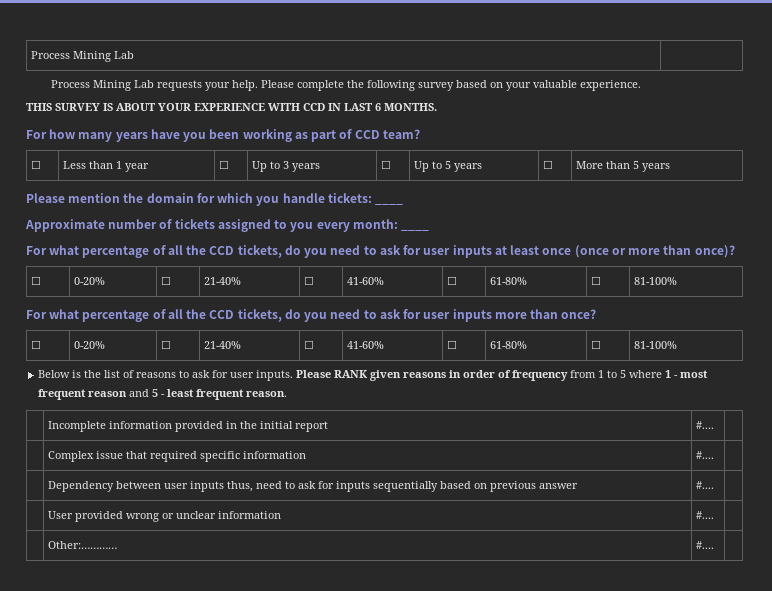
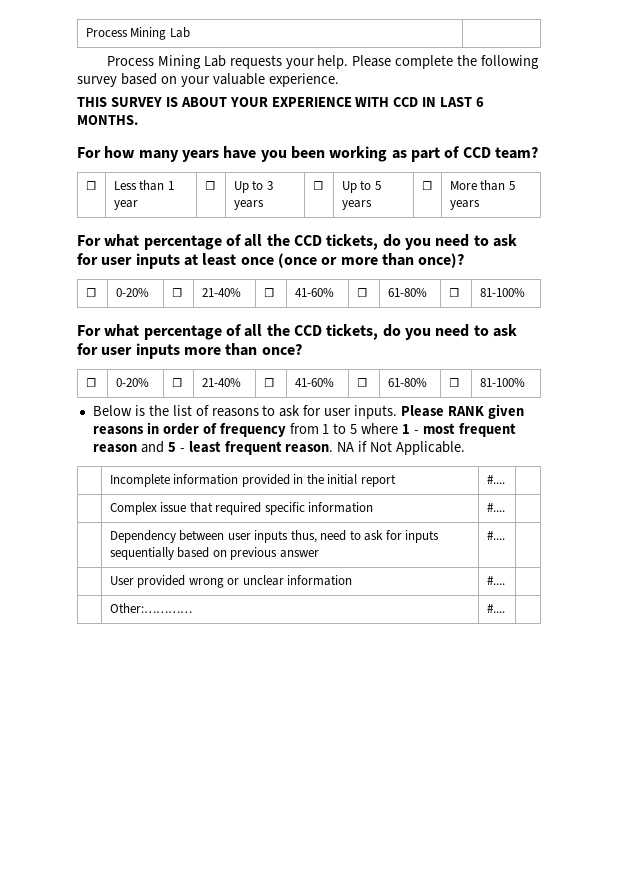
- Please mention the domain for which you handle tickets: ____
- Approximate number of tickets assigned to you every month: ____
+ NA if Not Applicable.

